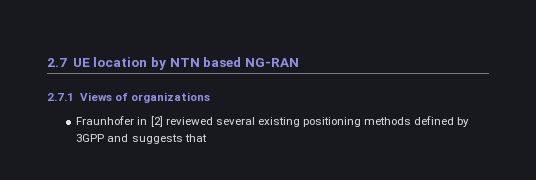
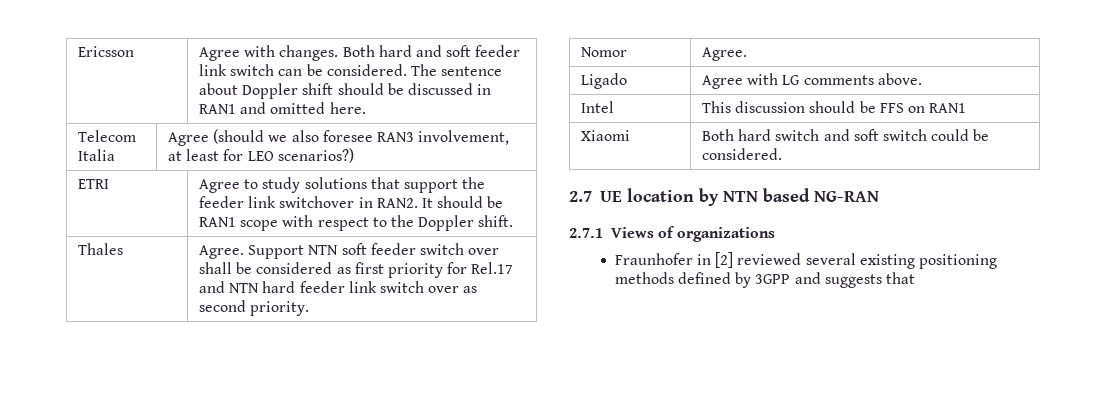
+ Ericsson | Agree with changes. Both hard and soft feeder link switch can be considered. The sentence about Doppler shift should be discussed in RAN1 and omitted here.
+ Telecom Italia | Agree (should we also foresee RAN3 involvement, at least for LEO scenarios?)
+ ETRI | Agree to study solutions that support the feeder link switchover in RAN2. It should be RAN1 scope with respect to the Doppler shift.
+ Thales | Agree. Support NTN soft feeder switch over shall be considered as first priority for Rel.17 and NTN hard feeder link switch over as second priority.
+ Nomor | Agree.
+ Ligado | Agree with LG comments above.
+ Intel | This discussion should be FFS on RAN1
+ Xiaomi | Both hard switch and soft switch could be considered.

